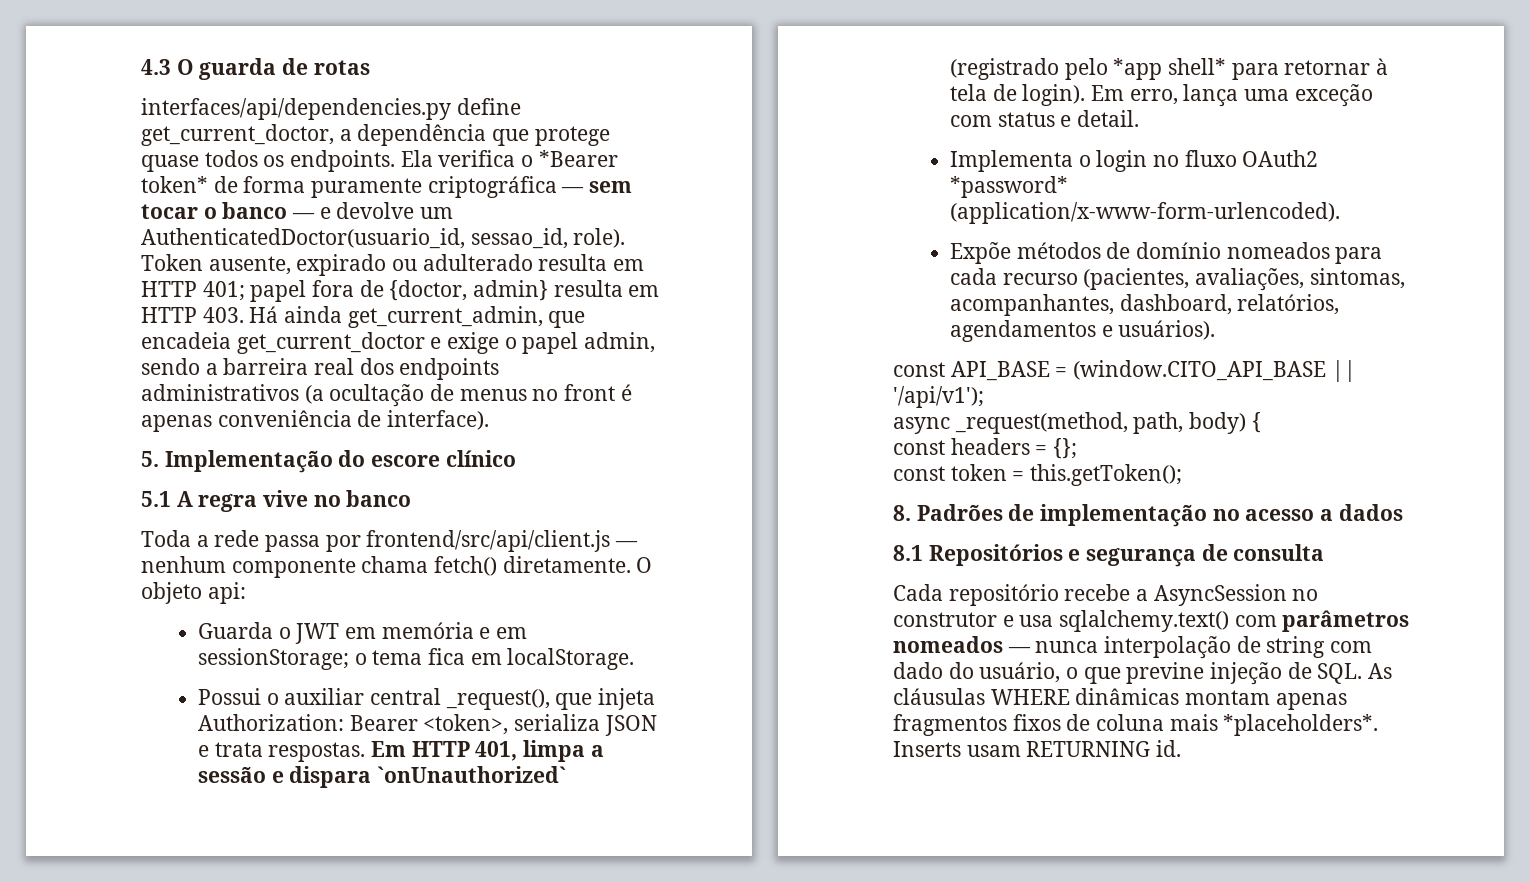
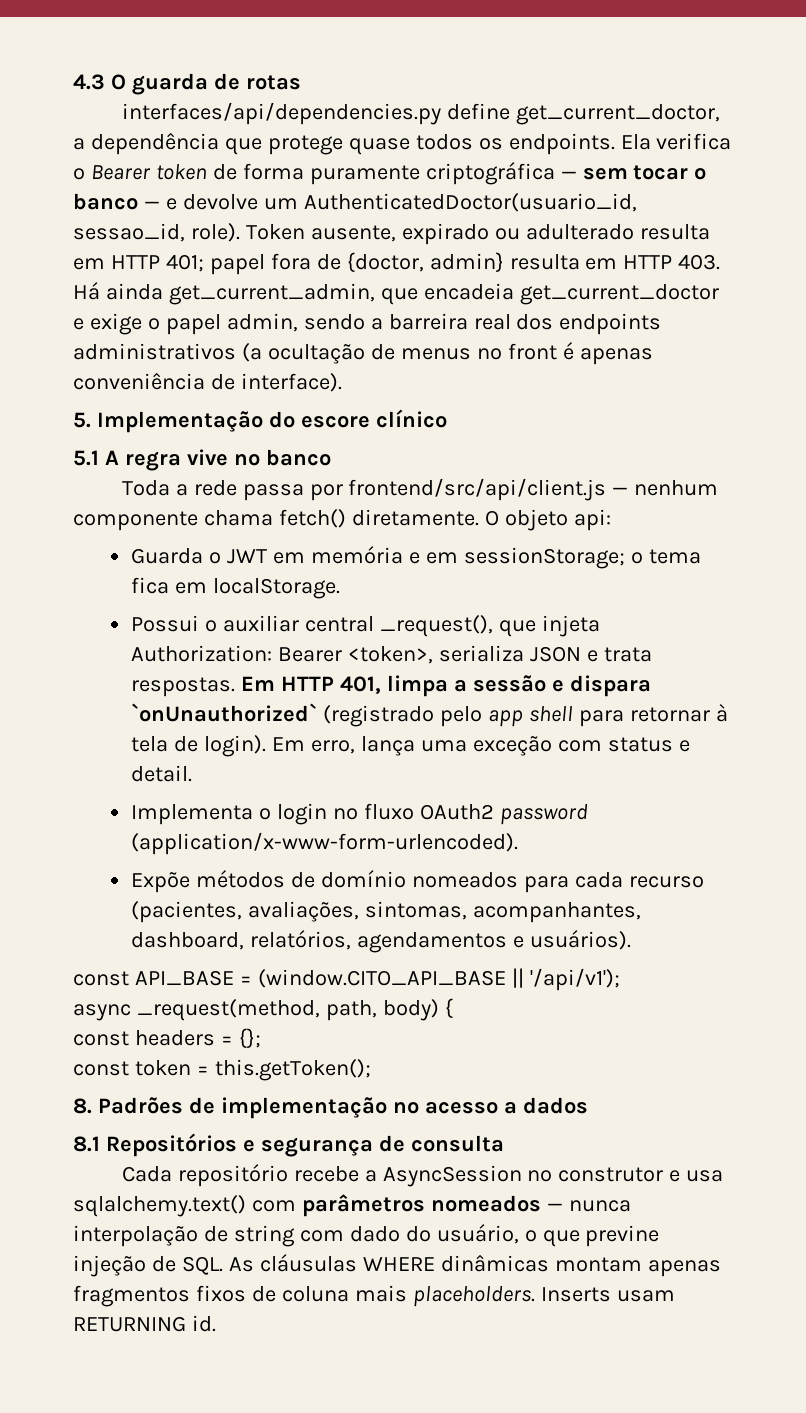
- Ela verifica o *Bearer token* de forma puramente criptográfica — sem tocar o banco — e devolve um AuthenticatedDoctor(usuario_id, sessao_id, role).
+ Ela verifica o Bearer token de forma puramente criptográfica — sem tocar o banco — e devolve um AuthenticatedDoctor(usuario_id, sessao_id, role).
- Em HTTP 401, limpa a sessão e dispara `onUnauthorized` (registrado pelo *app shell* para retornar à tela de login).
+ Em HTTP 401, limpa a sessão e dispara `onUnauthorized` (registrado pelo app shell para retornar à tela de login).
- Implementa o login no fluxo OAuth2 *password* (application/x-www-form-urlencoded).
+ Implementa o login no fluxo OAuth2 password (application/x-www-form-urlencoded).
- Cada repositório recebe a AsyncSession no construtor e usa sqlalchemy.text() com parâmetros nomeados — nunca interpolação de string com dado do usuário, o que previne injeção de SQL. As cláusulas WHERE dinâmicas montam apenas fragmentos fixos de coluna mais *placeholders*.
+ Cada repositório recebe a AsyncSession no construtor e usa sqlalchemy.text() com parâmetros nomeados — nunca interpolação de string com dado do usuário, o que previne injeção de SQL. As cláusulas WHERE dinâmicas montam apenas fragmentos fixos de coluna mais placeholders.

